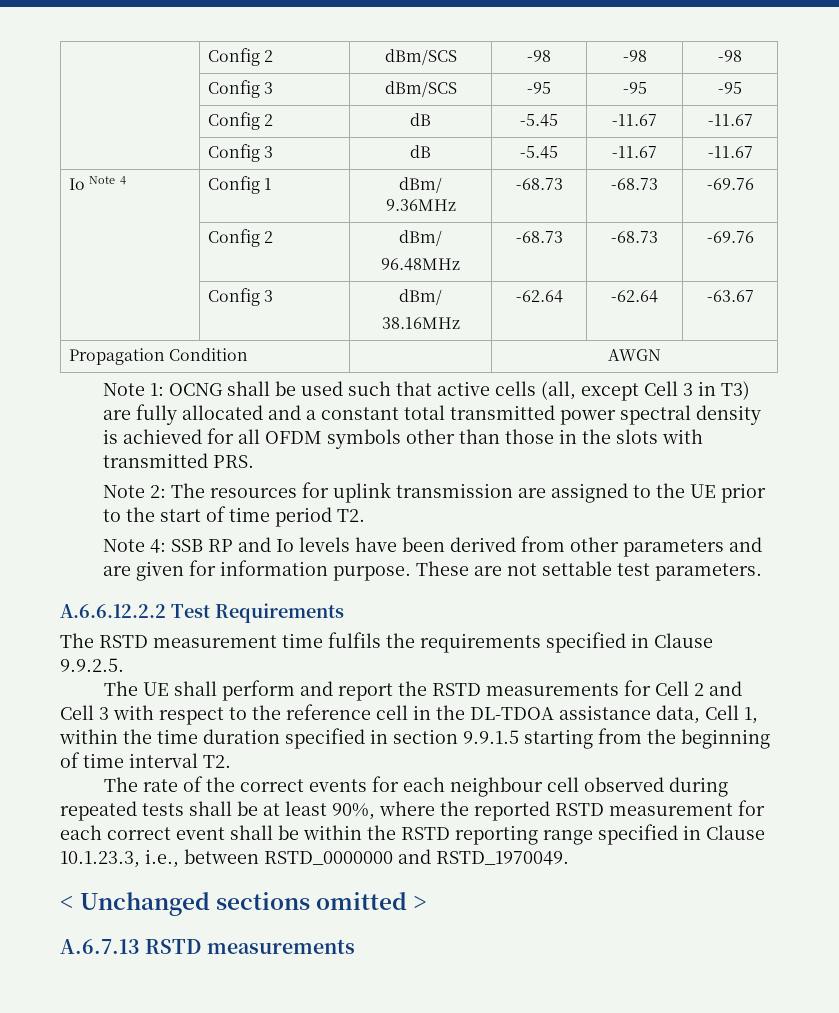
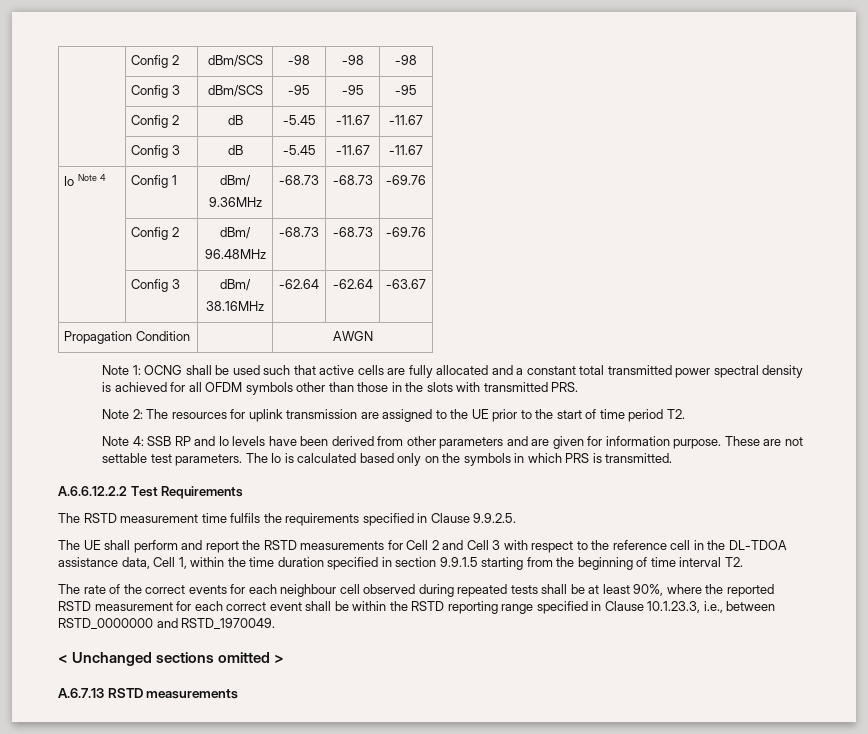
- Note 1: OCNG shall be used such that active cells (all, except Cell 3 in T3) are fully allocated and a constant total transmitted power spectral density is achieved for all OFDM symbols other than those in the slots with transmitted PRS.
+ Note 1: OCNG shall be used such that active cells are fully allocated and a constant total transmitted power spectral density is achieved for all OFDM symbols other than those in the slots with transmitted PRS.
+ The Io is calculated based only on the symbols in which PRS is transmitted.

